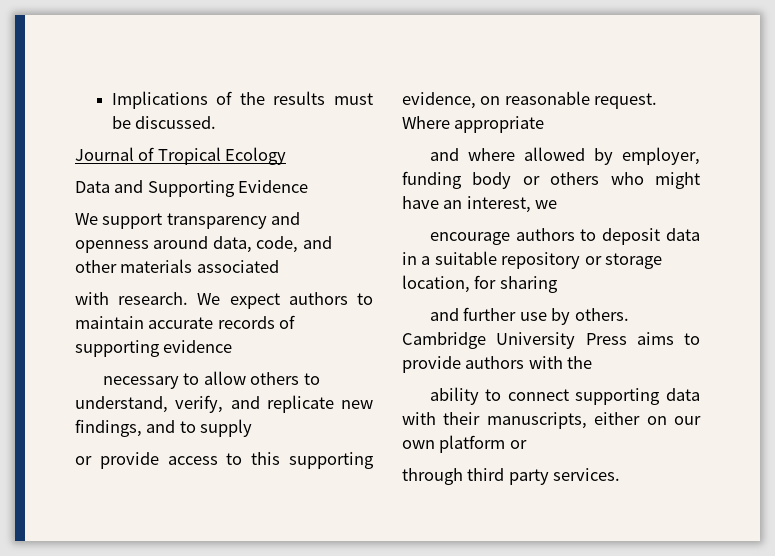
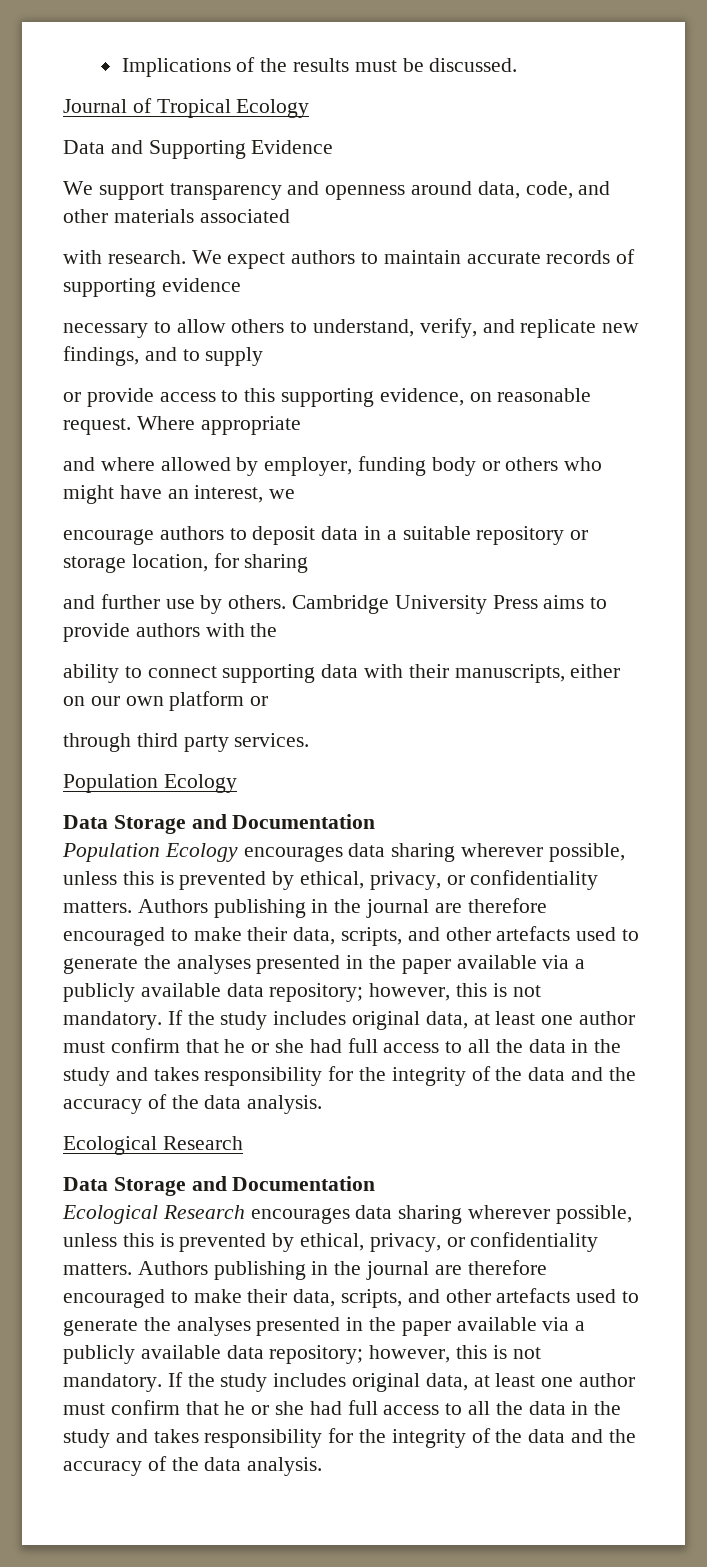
  through third party services.
+ Population Ecology
+ Data Storage and Documentation
+ Population Ecology encourages data sharing wherever possible, unless this is prevented by ethical, privacy, or confidentiality matters. Authors publishing in the journal are therefore encouraged to make their data, scripts, and other artefacts used to generate the analyses presented in the paper available via a publicly available data repository; however, this is not mandatory. If the study includes original data, at least one author must confirm that he or she had full access to all the data in the study and takes responsibility for the integrity of the data and the accuracy of the data analysis.
+ Ecological Research
+ Data Storage and Documentation
+ Ecological Research encourages data sharing wherever possible, unless this is prevented by ethical, privacy, or confidentiality matters. Authors publishing in the journal are therefore encouraged to make their data, scripts, and other artefacts used to generate the analyses presented in the paper available via a publicly available data repository; however, this is not mandatory. If the study includes original data, at least one author must confirm that he or she had full access to all the data in the study and takes responsibility for the integrity of the data and the accuracy of the data analysis.

